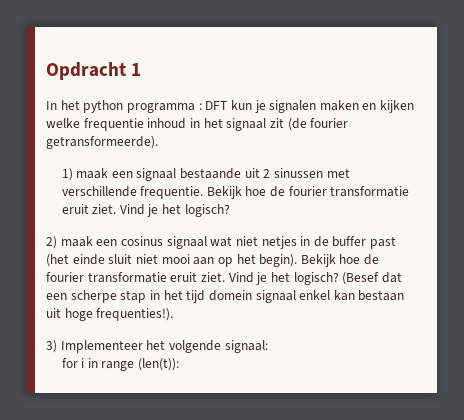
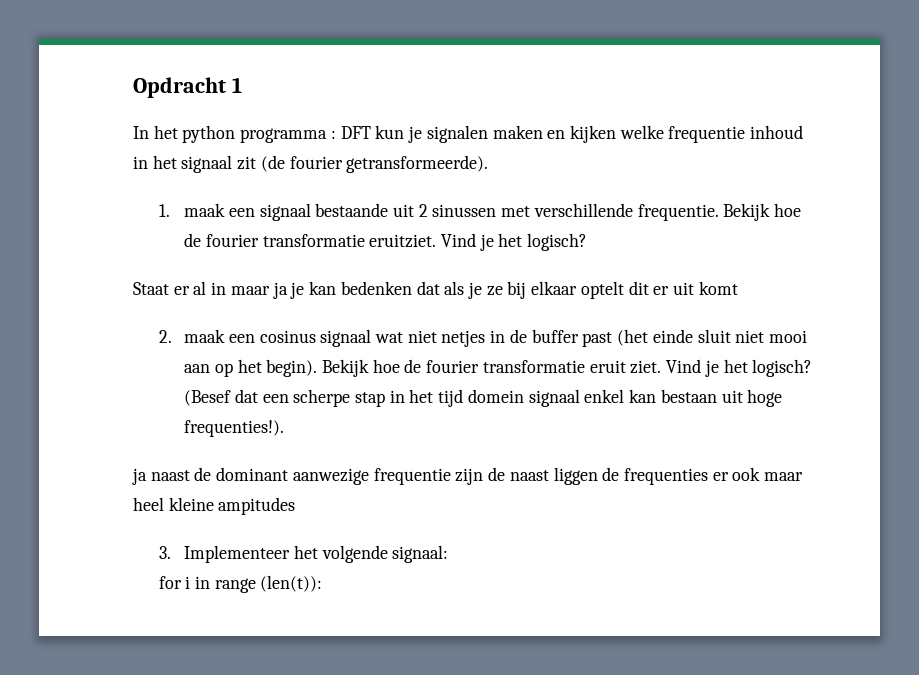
- 1) maak een signaal bestaande uit 2 sinussen met verschillende frequentie. Bekijk hoe de fourier transformatie eruit ziet.
+ 1. maak een signaal bestaande uit 2 sinussen met verschillende frequentie. Bekijk hoe de fourier transformatie eruitziet.
- 2) maak een cosinus signaal wat niet netjes in de buffer past (het einde sluit niet mooi aan op het begin).
+ Staat er al in maar ja je kan bedenken dat als je ze bij elkaar optelt dit er uit komt
+ 2. maak een cosinus signaal wat niet netjes in de buffer past (het einde sluit niet mooi aan op het begin).
- 3) Implementeer het volgende signaal:
+ ja naast de dominant aanwezige frequentie zijn de naast liggen de frequenties er ook maar heel kleine ampitudes
+ 3. Implementeer het volgende signaal:

